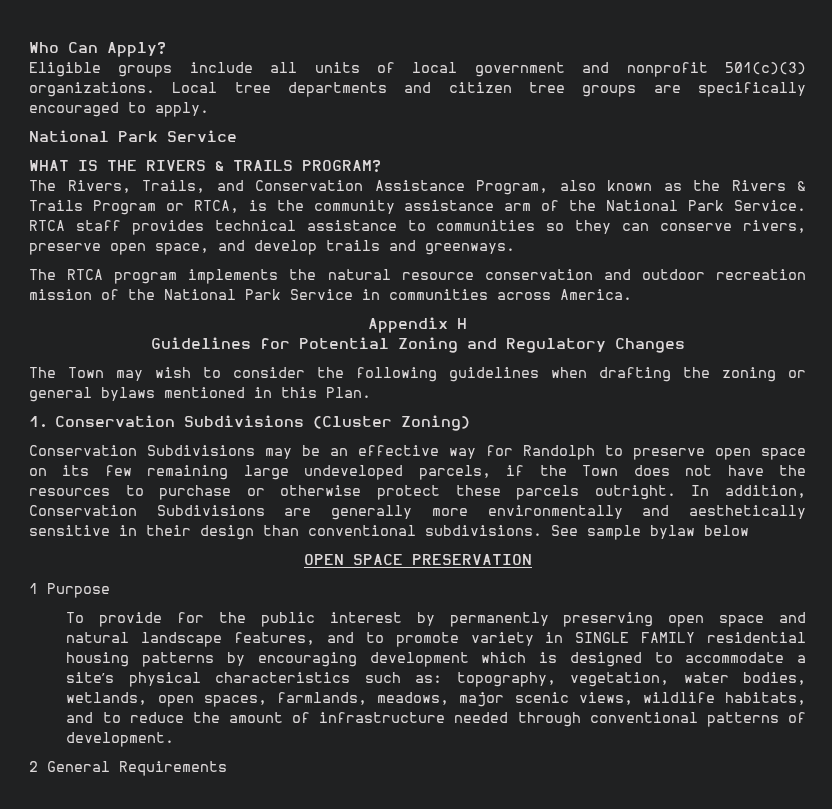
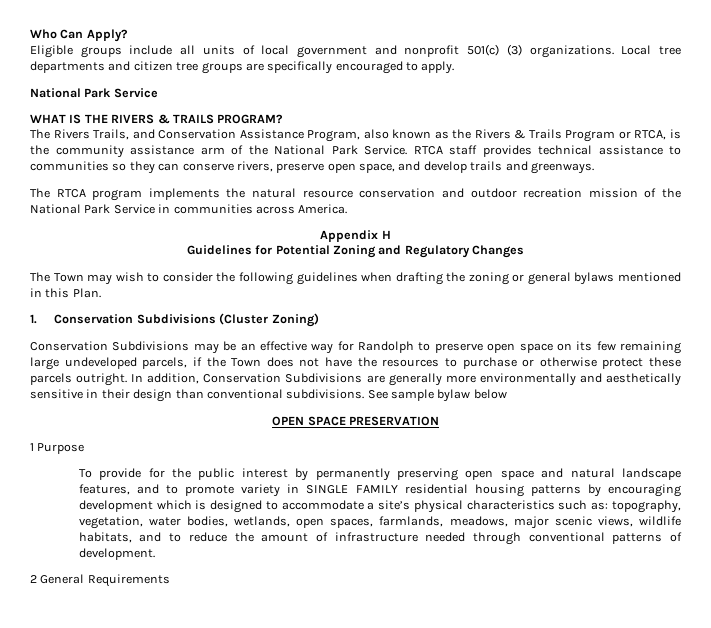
- Eligible groups include all units of local government and nonprofit 501(c)(3) organizations.
+ Eligible groups include all units of local government and nonprofit 501(c) (3) organizations.
- The Rivers, Trails, and Conservation Assistance Program, also known as the Rivers & Trails Program or RTCA, is the community assistance arm of the National Park Service.
+ The Rivers Trails, and Conservation Assistance Program, also known as the Rivers & Trails Program or RTCA, is the community assistance arm of the National Park Service.

